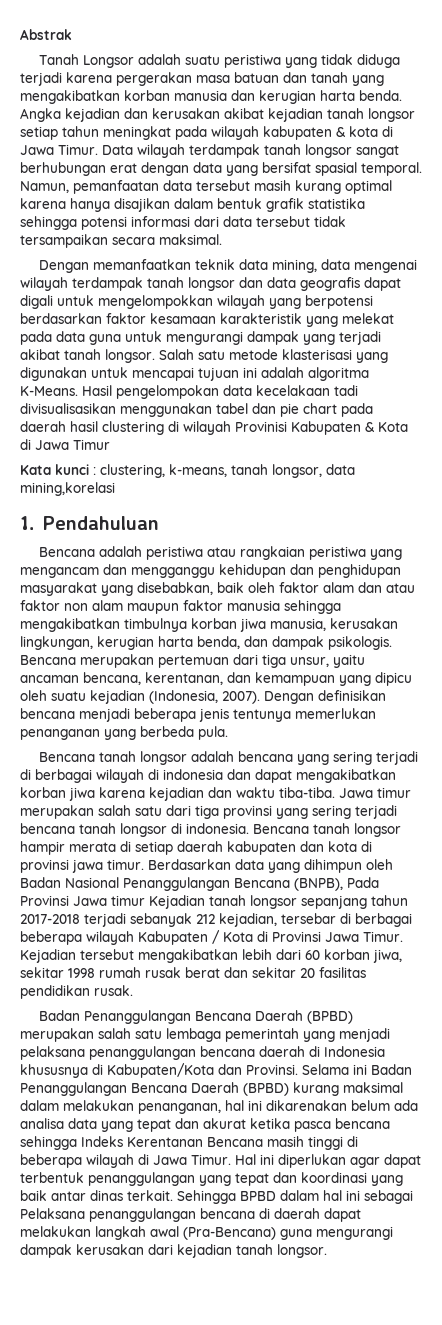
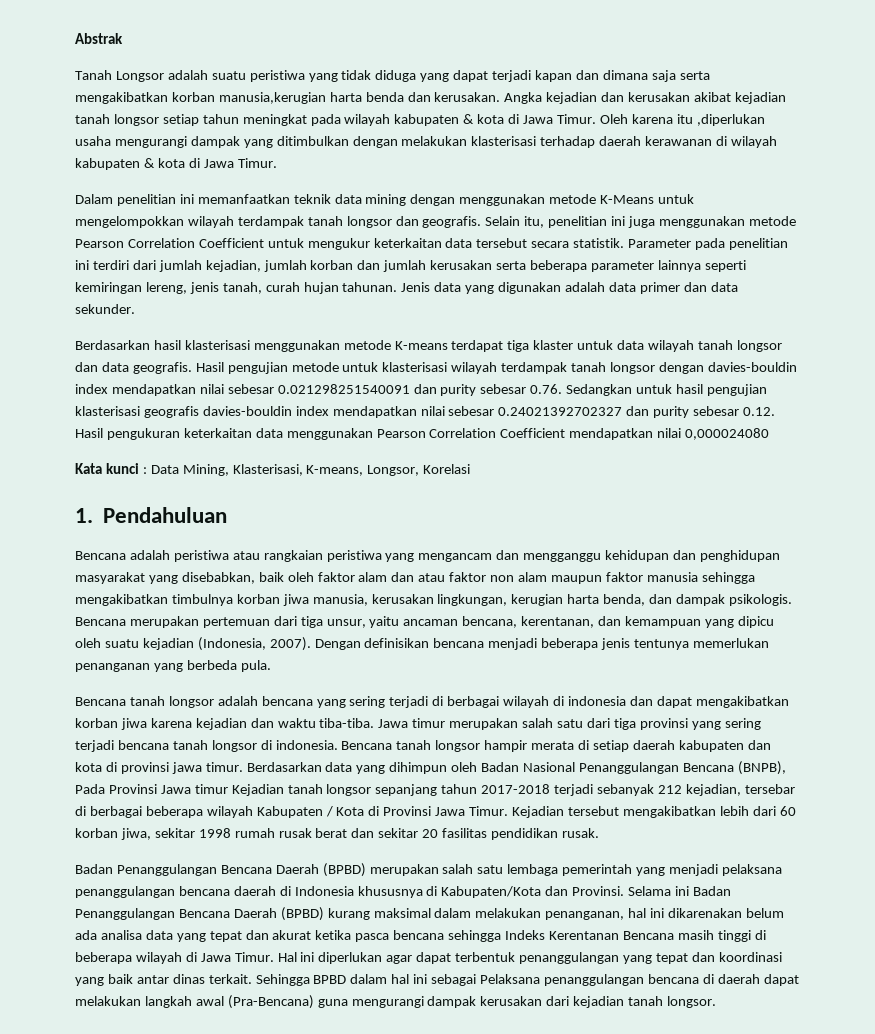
- Tanah Longsor adalah suatu peristiwa yang tidak diduga terjadi karena pergerakan masa batuan dan tanah yang mengakibatkan korban manusia dan kerugian harta benda.
+ Tanah Longsor adalah suatu peristiwa yang tidak diduga yang dapat terjadi kapan dan dimana saja serta mengakibatkan korban manusia,kerugian harta benda dan kerusakan.
- Data wilayah terdampak tanah longsor sangat berhubungan erat dengan data yang bersifat spasial temporal. Namun, pemanfaatan data tersebut masih kurang optimal karena hanya disajikan dalam bentuk grafik statistika sehingga potensi informasi dari data tersebut tidak tersampaikan secara maksimal.
- Dengan memanfaatkan teknik data mining, data mengenai wilayah terdampak tanah longsor dan data geografis dapat digali untuk mengelompokkan wilayah yang berpotensi berdasarkan faktor kesamaan karakteristik yang melekat pada data guna untuk mengurangi dampak yang terjadi akibat tanah longsor. Salah satu metode klasterisasi yang digunakan untuk mencapai tujuan ini adalah algoritma K-Means. Hasil pengelompokan data kecelakaan tadi divisualisasikan menggunakan tabel dan pie chart pada daerah hasil clustering di wilayah Provinisi Kabupaten & Kota di Jawa Timur
- Kata kunci : clustering, k-means, tanah longsor, data mining,korelasi
+ Oleh karena itu ,diperlukan usaha mengurangi dampak yang ditimbulkan dengan melakukan klasterisasi terhadap daerah kerawanan di wilayah kabupaten & kota di Jawa Timur.
+ Dalam penelitian ini memanfaatkan teknik data mining dengan menggunakan metode K-Means untuk mengelompokkan wilayah terdampak tanah longsor dan geografis. Selain itu, penelitian ini juga menggunakan metode Pearson Correlation Coefficient untuk mengukur keterkaitan data tersebut secara statistik. Parameter pada penelitian ini terdiri dari jumlah kejadian, jumlah korban dan jumlah kerusakan serta beberapa parameter lainnya seperti kemiringan lereng, jenis tanah, curah hujan tahunan. Jenis data yang digunakan adalah data primer dan data sekunder.
+ Berdasarkan hasil klasterisasi menggunakan metode K-means terdapat tiga klaster untuk data wilayah tanah longsor dan data geografis. Hasil pengujian metode untuk klasterisasi wilayah terdampak tanah longsor dengan davies-bouldin index mendapatkan nilai sebesar 0.021298251540091 dan purity sebesar 0.76. Sedangkan untuk hasil pengujian klasterisasi geografis davies-bouldin index mendapatkan nilai sebesar 0.24021392702327 dan purity sebesar 0.12. Hasil pengukuran keterkaitan data menggunakan Pearson Correlation Coefficient mendapatkan nilai 0,000024080
+ Kata kunci : Data Mining, Klasterisasi, K-means, Longsor, Korelasi

